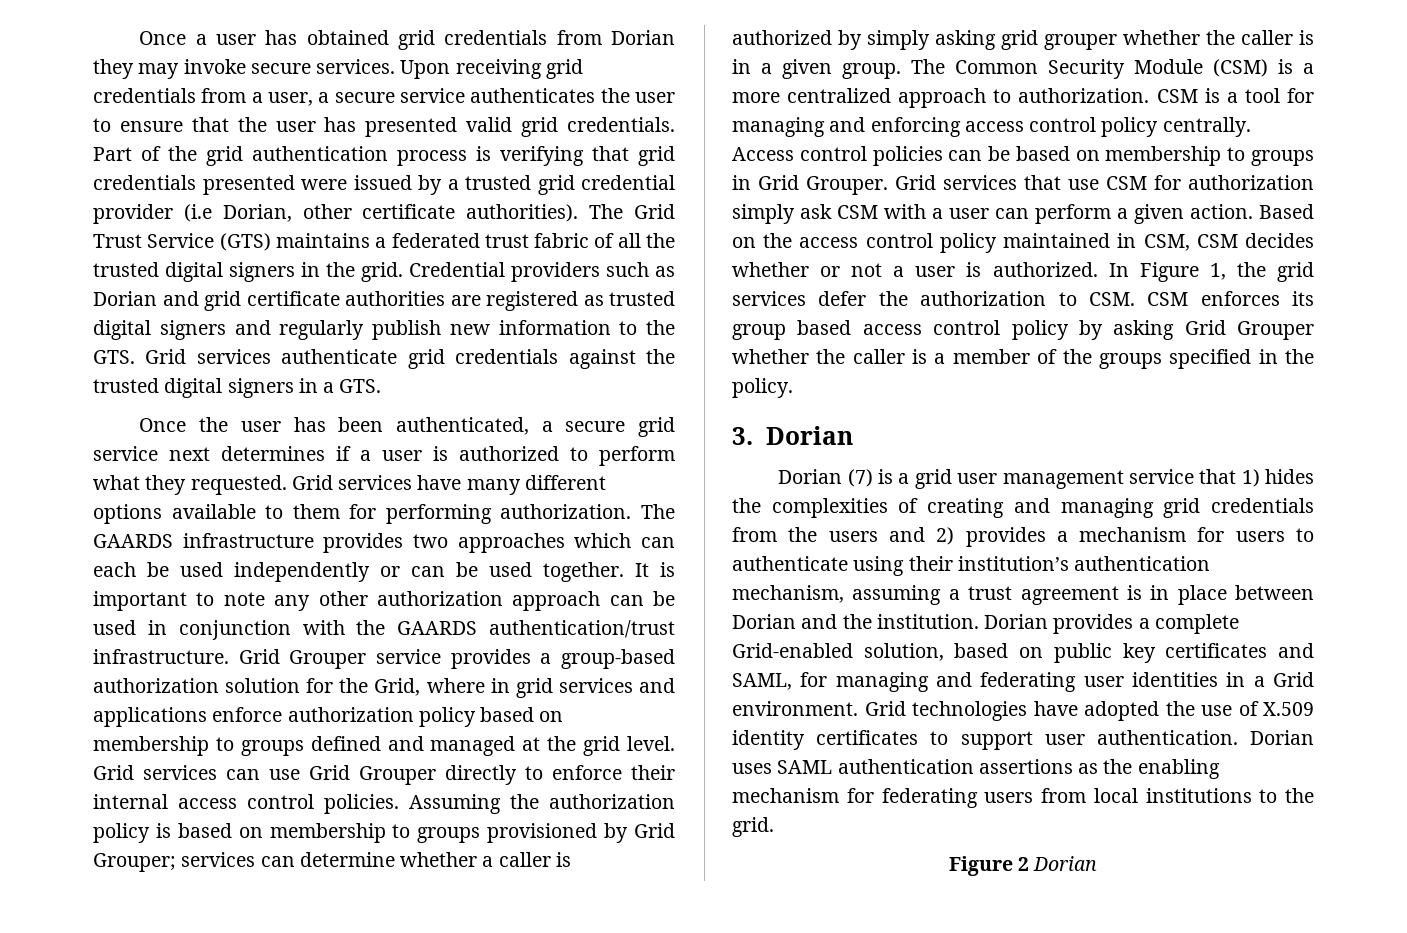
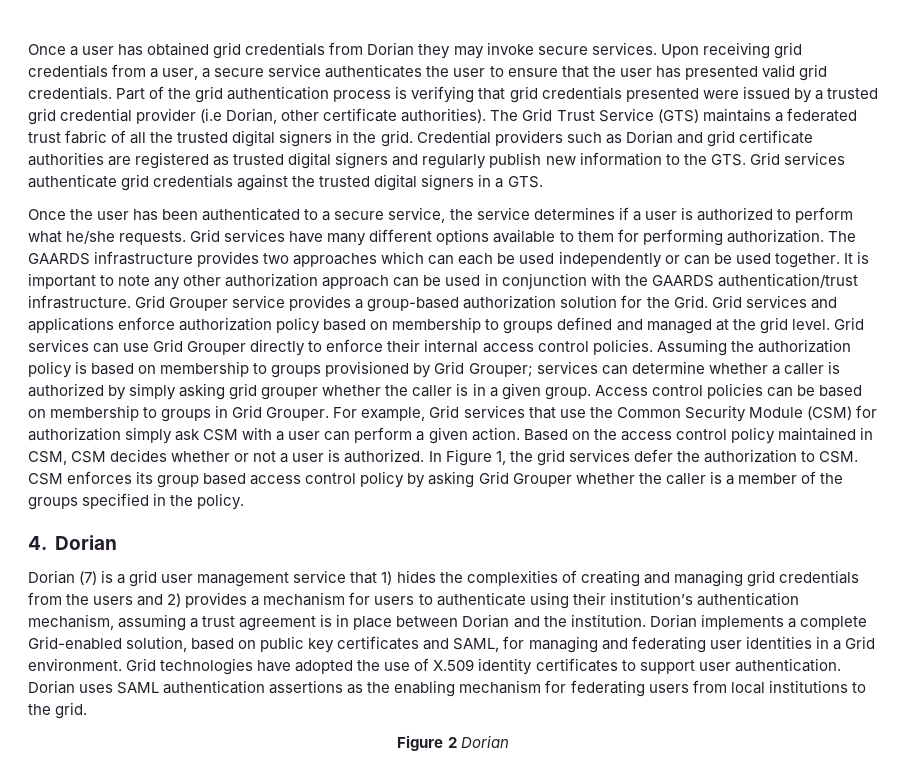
- Once the user has been authenticated, a secure grid service next determines if a user is authorized to perform what they requested.
+ Once the user has been authenticated to a secure service, the service determines if a user is authorized to perform what he/she requests.
- Grid Grouper service provides a group-based authorization solution for the Grid, where in grid services and applications enforce authorization policy based on membership to groups defined and managed at the grid level.
+ Grid Grouper service provides a group-based authorization solution for the Grid. Grid services and applications enforce authorization policy based on membership to groups defined and managed at the grid level.
- The Common Security Module (CSM) is a more centralized approach to authorization. CSM is a tool for managing and enforcing access control policy centrally.
- Grid services that use CSM for authorization simply ask CSM with a user can perform a given action.
+ For example, Grid services that use the Common Security Module (CSM) for authorization simply ask CSM with a user can perform a given action.
- 3. Dorian
+ 4. Dorian
- Dorian provides a complete Grid-enabled solution, based on public key certificates and SAML, for managing and federating user identities in a Grid environment.
+ Dorian implements a complete Grid-enabled solution, based on public key certificates and SAML, for managing and federating user identities in a Grid environment.

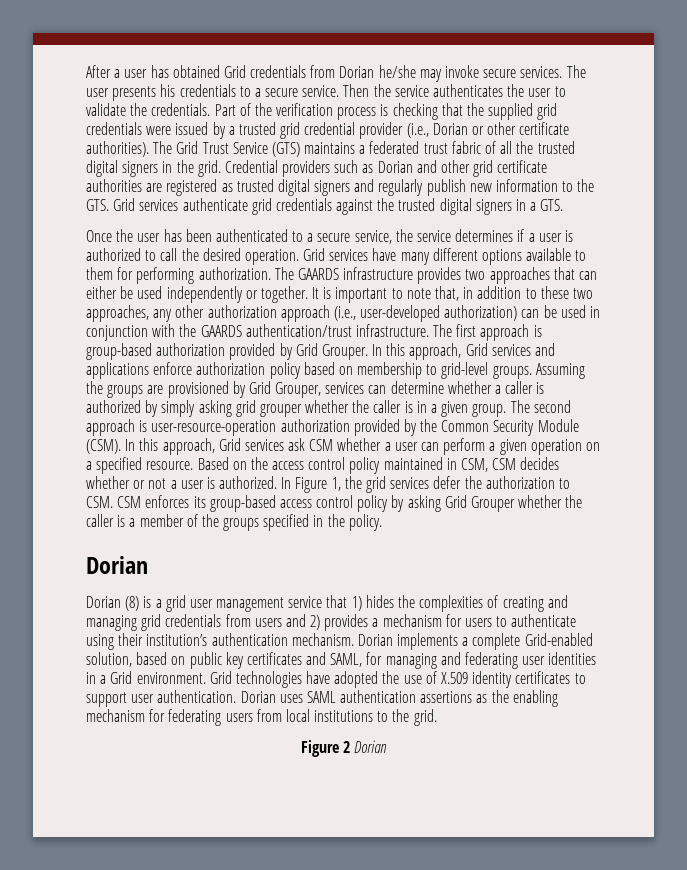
- Once a user has obtained grid credentials from Dorian they may invoke secure services.
+ After a user has obtained Grid credentials from Dorian he/she may invoke secure services.
- Upon receiving grid credentials from a user, a secure service authenticates the user to ensure that the user has presented valid grid credentials. Part of the grid authentication process is verifying that grid credentials presented were issued by a trusted grid credential provider (i.e Dorian, other certificate authorities).
+ The user presents his credentials to a secure service. Then the service authenticates the user to validate the credentials. Part of the verification process is checking that the supplied grid credentials were issued by a trusted grid credential provider (i.e., Dorian or other certificate authorities).
- Credential providers such as Dorian and grid certificate authorities are registered as trusted digital signers and regularly publish new information to the GTS. Grid services authenticate grid credentials against the trusted digital signers in a GTS.
+ Credential providers such as Dorian and other grid certificate authorities are registered as trusted digital signers and regularly publish new information to the GTS. Grid services authenticate grid credentials against the trusted digital signers in a GTS.
- Once the user has been authenticated to a secure service, the service determines if a user is authorized to perform what he/she requests.
+ Once the user has been authenticated to a secure service, the service determines if a user is authorized to call the desired operation.
- The GAARDS infrastructure provides two approaches which can each be used independently or can be used together.
+ The GAARDS infrastructure provides two approaches that can either be used independently or together.
- It is important to note any other authorization approach can be used in conjunction with the GAARDS authentication/trust infrastructure.
+ It is important to note that, in addition to these two approaches, any other authorization approach (i.e., user-developed authorization) can be used in conjunction with the GAARDS authentication/trust infrastructure.
- Grid Grouper service provides a group-based authorization solution for the Grid. Grid services and applications enforce authorization policy based on membership to groups defined and managed at the grid level. Grid services can use Grid Grouper directly to enforce their internal access control policies. Assuming the authorization policy is based on membership to groups provisioned by Grid Grouper; services can determine whether a caller is authorized by simply asking grid grouper whether the caller is in a given group.
+ The first approach is group-based authorization provided by Grid Grouper. In this approach, Grid services and applications enforce authorization policy based on membership to grid-level groups. Assuming the groups are provisioned by Grid Grouper, services can determine whether a caller is authorized by simply asking grid grouper whether the caller is in a given group.
- Access control policies can be based on membership to groups in Grid Grouper. For example, Grid services that use the Common Security Module (CSM) for authorization simply ask CSM with a user can perform a given action.
+ The second approach is user-resource-operation authorization provided by the Common Security Module (CSM). In this approach, Grid services ask CSM whether a user can perform a given operation on a specified resource.
- In Figure 1, the grid services defer the authorization to CSM. CSM enforces its group based access control policy by asking Grid Grouper whether the caller is a member of the groups specified in the policy.
- 4. Dorian
+ In Figure 1, the grid services defer the authorization to CSM. CSM enforces its group-based access control policy by asking Grid Grouper whether the caller is a member of the groups specified in the policy.
+ Dorian
- Dorian (7) is a grid user management service that 1) hides the complexities of creating and managing grid credentials from the users and 2) provides a mechanism for users to authenticate using their institution’s authentication mechanism, assuming a trust agreement is in place between Dorian and the institution.
+ Dorian (8) is a grid user management service that 1) hides the complexities of creating and managing grid credentials from users and 2) provides a mechanism for users to authenticate using their institution’s authentication mechanism.

